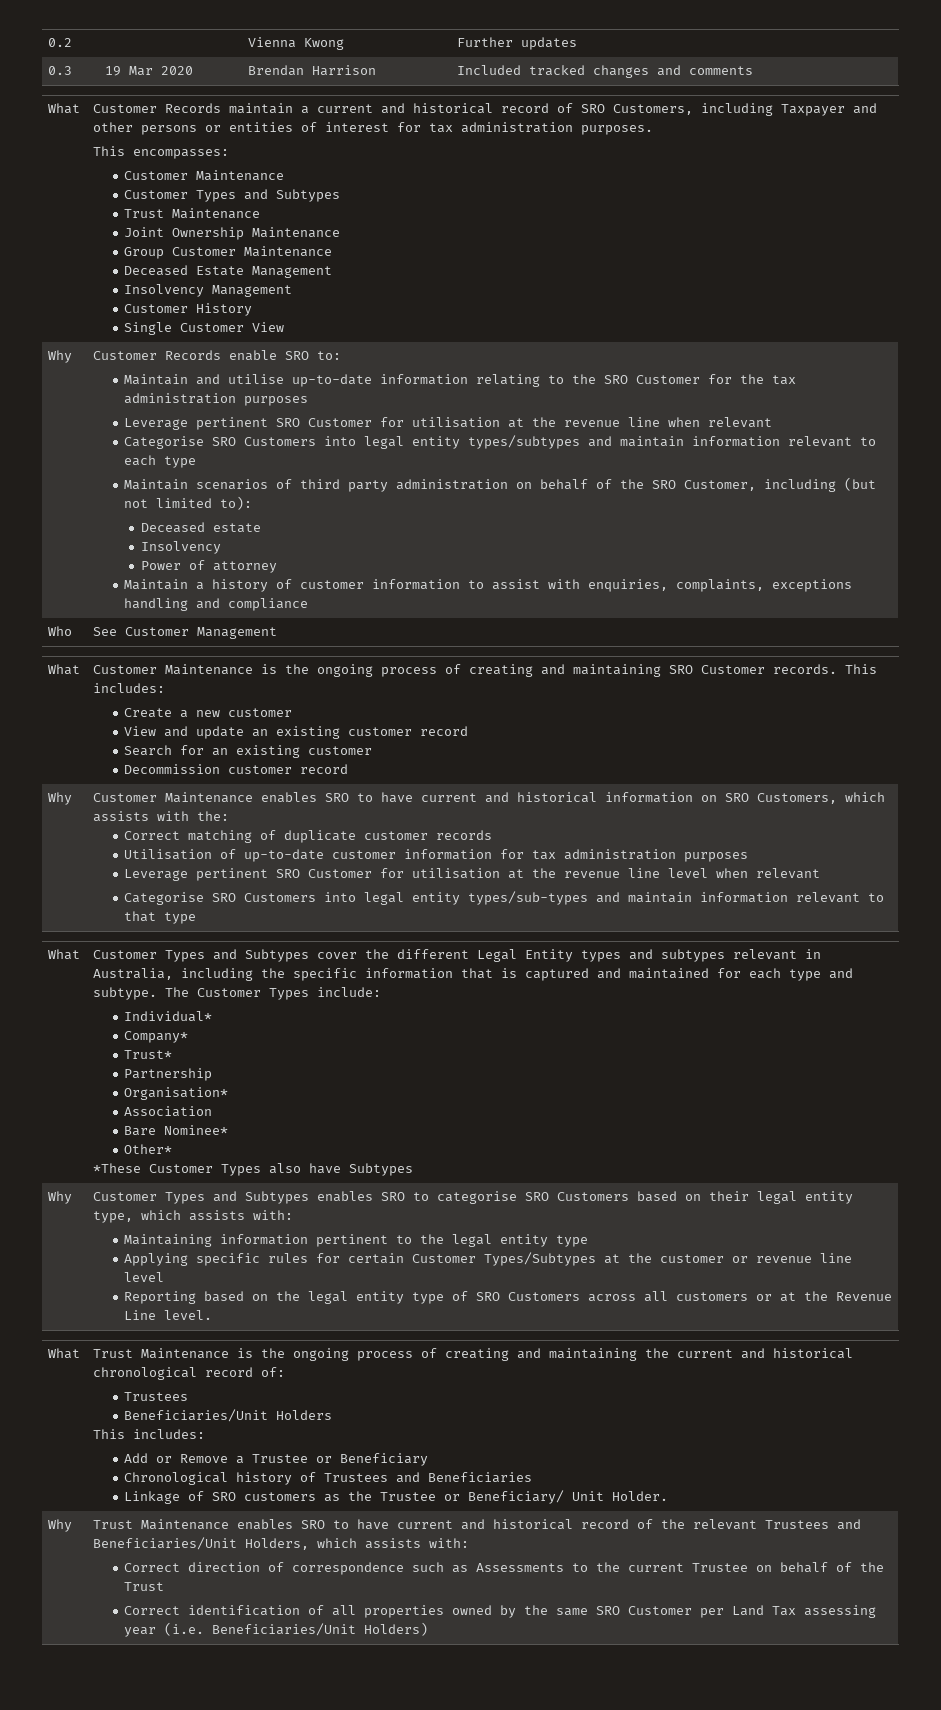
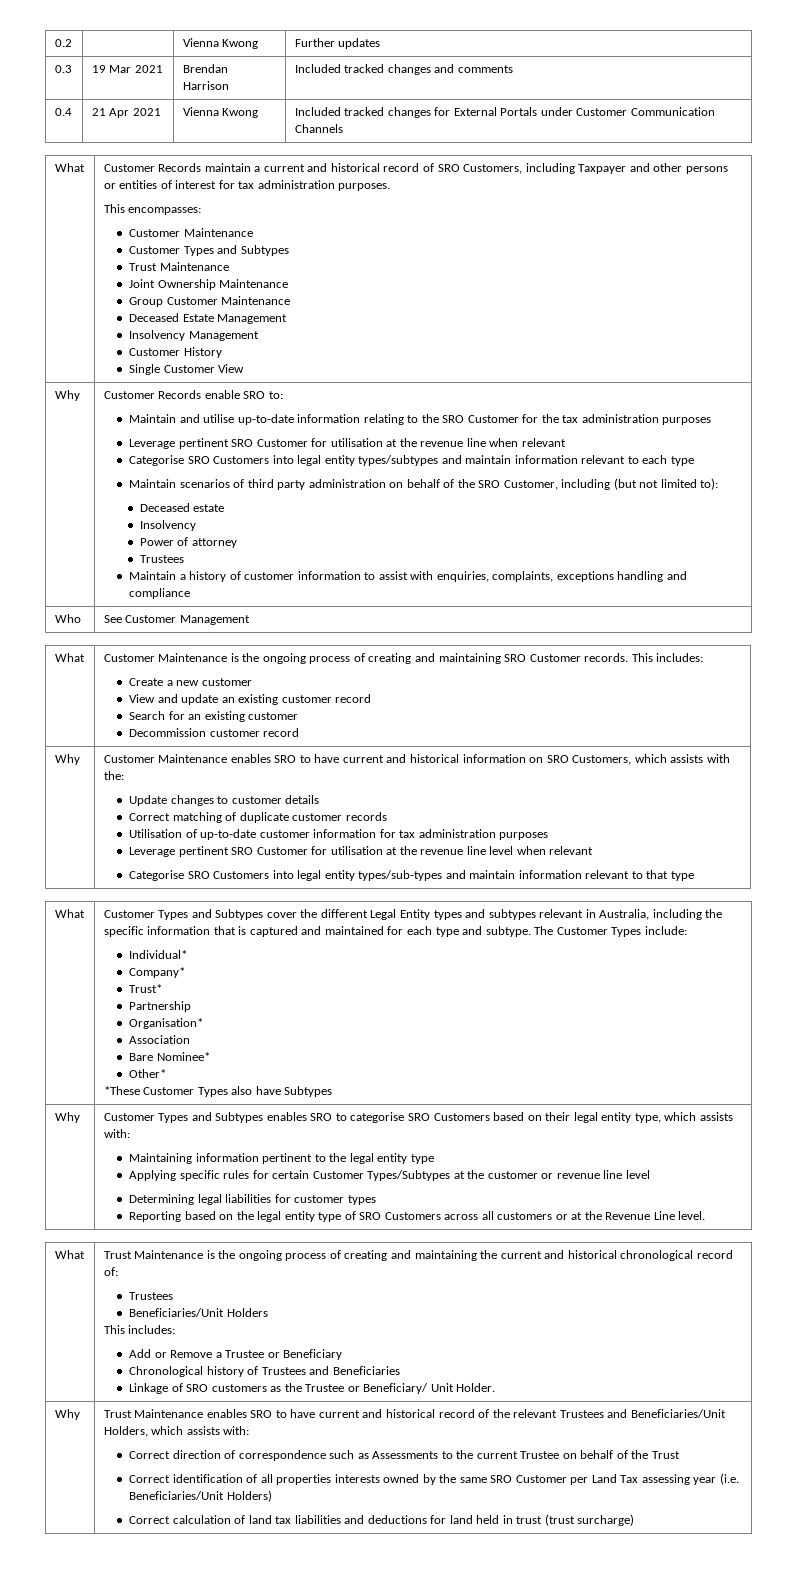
- 0.3 | 19 Mar 2020 | Brendan Harrison | Included tracked changes and comments
+ 0.3 | 19 Mar 2021 | Brendan Harrison | Included tracked changes and comments
+ 0.4 | 21 Apr 2021 | Vienna Kwong | Included tracked changes for External Portals under Customer Communication Channels
  Power of attorney
+ Trustees
+ Update changes to customer details
+ Determining legal liabilities for customer types
- Correct identification of all properties owned by the same SRO Customer per Land Tax assessing year (i.e. Beneficiaries/Unit Holders)
+ Correct identification of all properties interests owned by the same SRO Customer per Land Tax assessing year (i.e. Beneficiaries/Unit Holders)
+ Correct calculation of land tax liabilities and deductions for land held in trust (trust surcharge)

